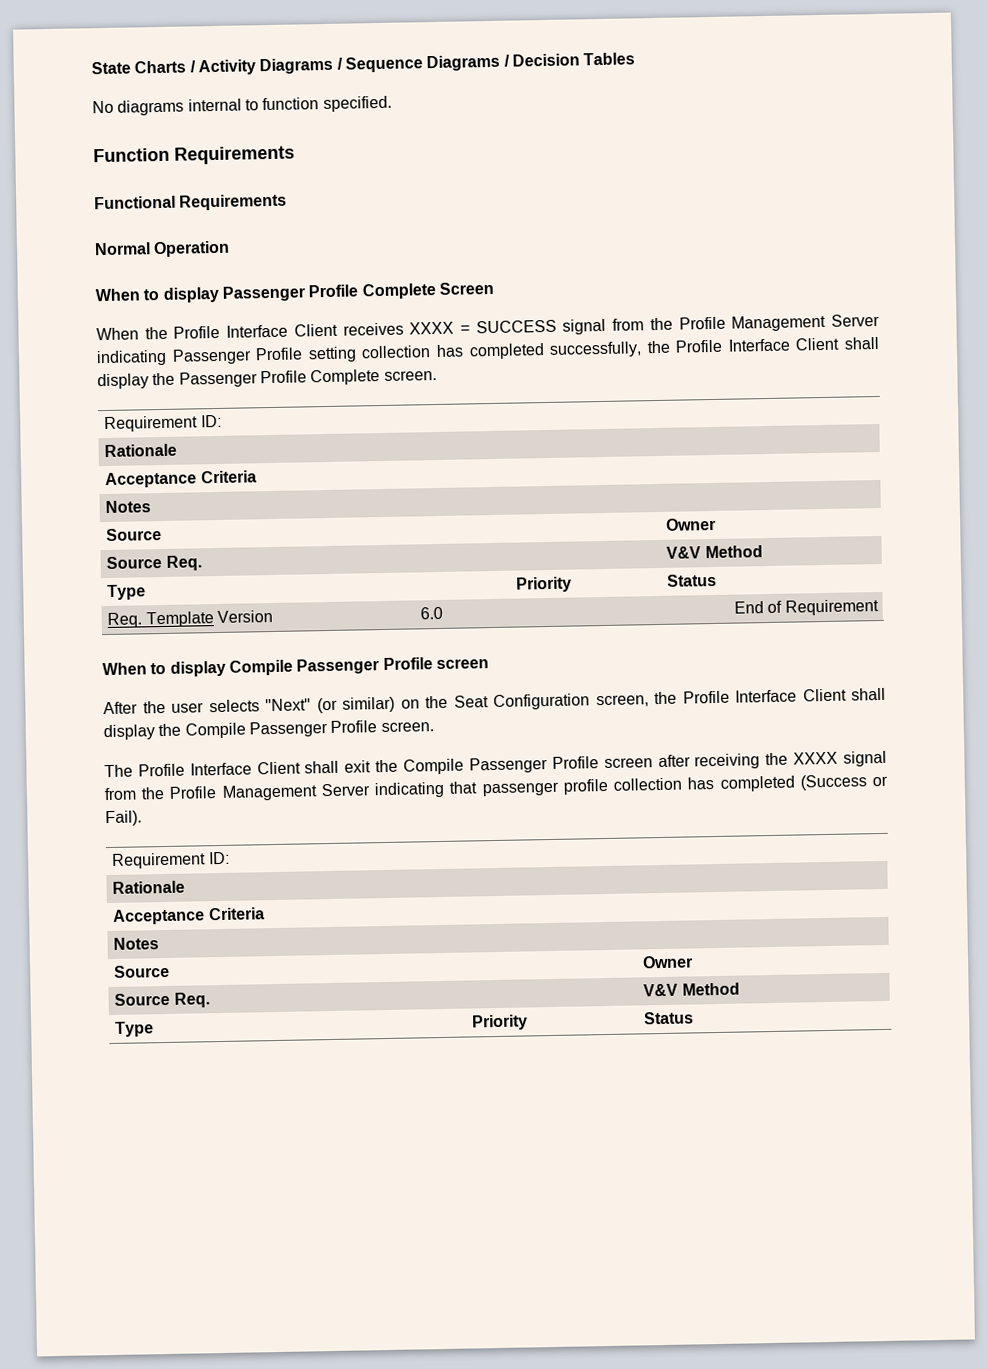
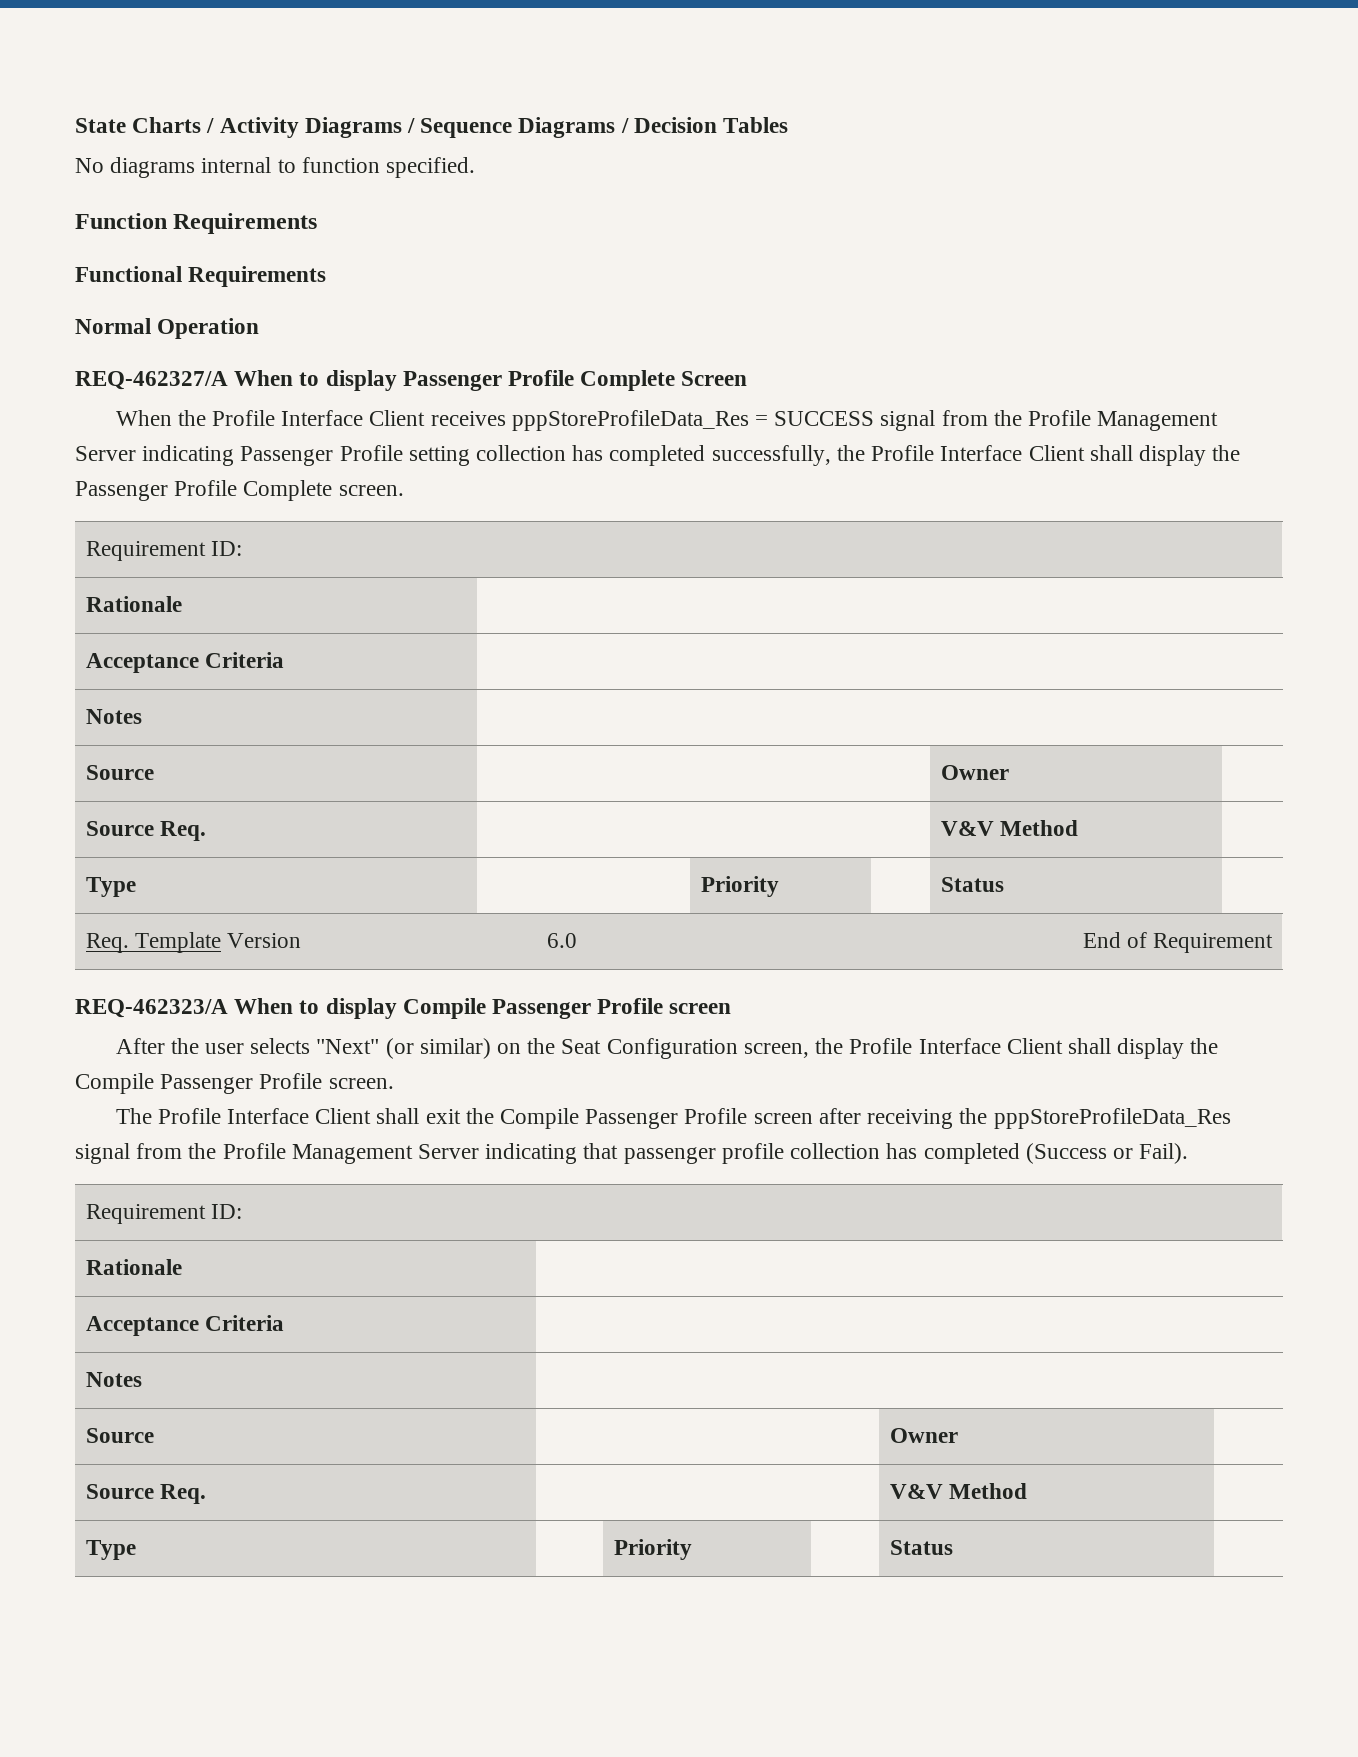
- When to display Passenger Profile Complete Screen
+ REQ-462327/A When to display Passenger Profile Complete Screen
- When the Profile Interface Client receives XXXX = SUCCESS signal from the Profile Management Server indicating Passenger Profile setting collection has completed successfully, the Profile Interface Client shall display the Passenger Profile Complete screen.
+ When the Profile Interface Client receives pppStoreProfileData_Res = SUCCESS signal from the Profile Management Server indicating Passenger Profile setting collection has completed successfully, the Profile Interface Client shall display the Passenger Profile Complete screen.
- When to display Compile Passenger Profile screen
+ REQ-462323/A When to display Compile Passenger Profile screen
- The Profile Interface Client shall exit the Compile Passenger Profile screen after receiving the XXXX signal from the Profile Management Server indicating that passenger profile collection has completed (Success or Fail).
+ The Profile Interface Client shall exit the Compile Passenger Profile screen after receiving the pppStoreProfileData_Res signal from the Profile Management Server indicating that passenger profile collection has completed (Success or Fail).

